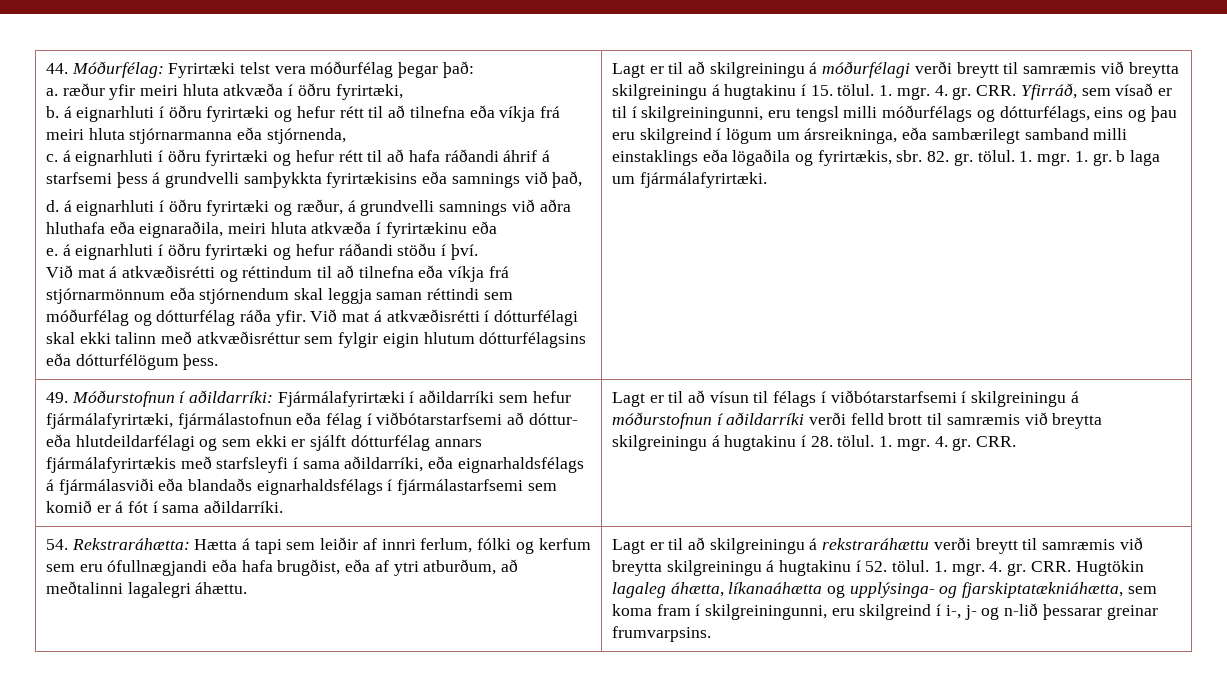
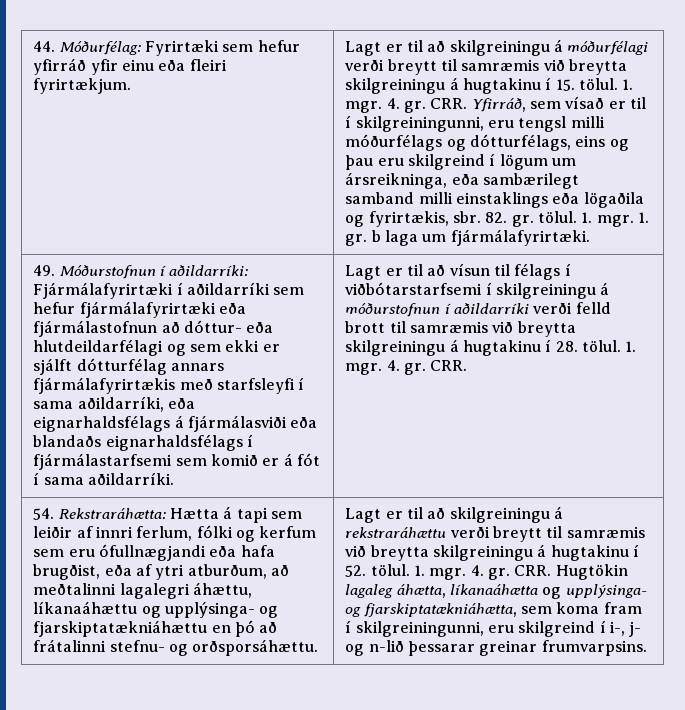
- 44. Móðurfélag: Fyrirtæki telst vera móðurfélag þegar það:
- a. ræður yfir meiri hluta atkvæða í öðru fyrirtæki,
- b. á eignarhluti í öðru fyrirtæki og hefur rétt til að tilnefna eða víkja frá meiri hluta stjórnarmanna eða stjórnenda,
- c. á eignarhluti í öðru fyrirtæki og hefur rétt til að hafa ráðandi áhrif á starfsemi þess á grundvelli samþykkta fyrirtækisins eða samnings við það,
- d. á eignarhluti í öðru fyrirtæki og ræður, á grundvelli samnings við aðra hluthafa eða eignaraðila, meiri hluta atkvæða í fyrirtækinu eða
- e. á eignarhluti í öðru fyrirtæki og hefur ráðandi stöðu í því.
- Við mat á atkvæðisrétti og réttindum til að tilnefna eða víkja frá stjórnarmönnum eða stjórnendum skal leggja saman réttindi sem móðurfélag og dótturfélag ráða yfir. Við mat á atkvæðisrétti í dótturfélagi skal ekki talinn með atkvæðisréttur sem fylgir eigin hlutum dótturfélagsins eða dótturfélögum þess.
+ 44. Móðurfélag: Fyrirtæki sem hefur yfirráð yfir einu eða fleiri fyrirtækjum.
- 49. Móðurstofnun í aðildarríki: Fjármálafyrirtæki í aðildarríki sem hefur fjármálafyrirtæki, fjármálastofnun eða félag í viðbótarstarfsemi að dóttur- eða hlutdeildarfélagi og sem ekki er sjálft dótturfélag annars fjármálafyrirtækis með starfsleyfi í sama aðildarríki, eða eignarhaldsfélags á fjármálasviði eða blandaðs eignarhaldsfélags í fjármálastarfsemi sem komið er á fót í sama aðildarríki.
+ 49. Móðurstofnun í aðildarríki: Fjármálafyrirtæki í aðildarríki sem hefur fjármálafyrirtæki eða fjármálastofnun að dóttur- eða hlutdeildarfélagi og sem ekki er sjálft dótturfélag annars fjármálafyrirtækis með starfsleyfi í sama aðildarríki, eða eignarhaldsfélags á fjármálasviði eða blandaðs eignarhaldsfélags í fjármálastarfsemi sem komið er á fót í sama aðildarríki.
- 54. Rekstraráhætta: Hætta á tapi sem leiðir af innri ferlum, fólki og kerfum sem eru ófullnægjandi eða hafa brugðist, eða af ytri atburðum, að meðtalinni lagalegri áhættu.
+ 54. Rekstraráhætta: Hætta á tapi sem leiðir af innri ferlum, fólki og kerfum sem eru ófullnægjandi eða hafa brugðist, eða af ytri atburðum, að meðtalinni lagalegri áhættu, líkanaáhættu og upplýsinga- og fjarskiptatækniáhættu en þó að frátalinni stefnu- og orðsporsáhættu.

